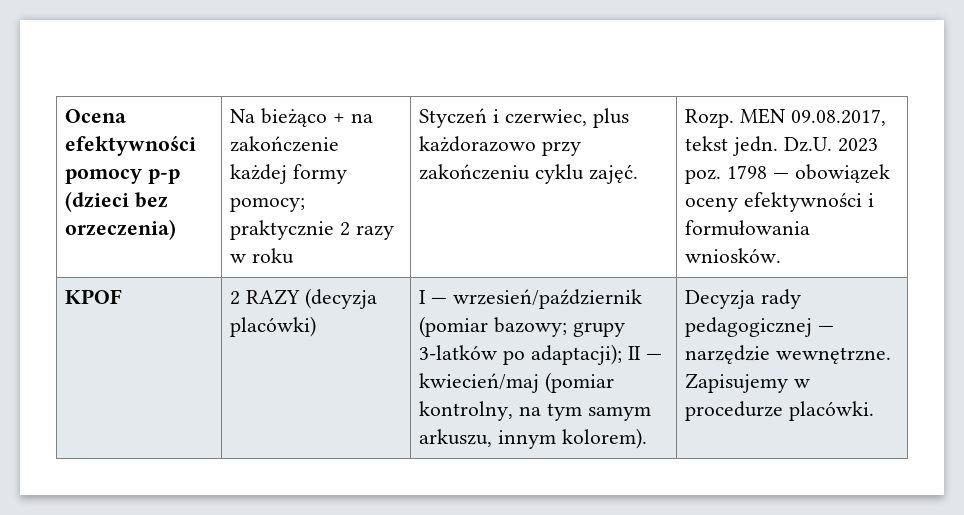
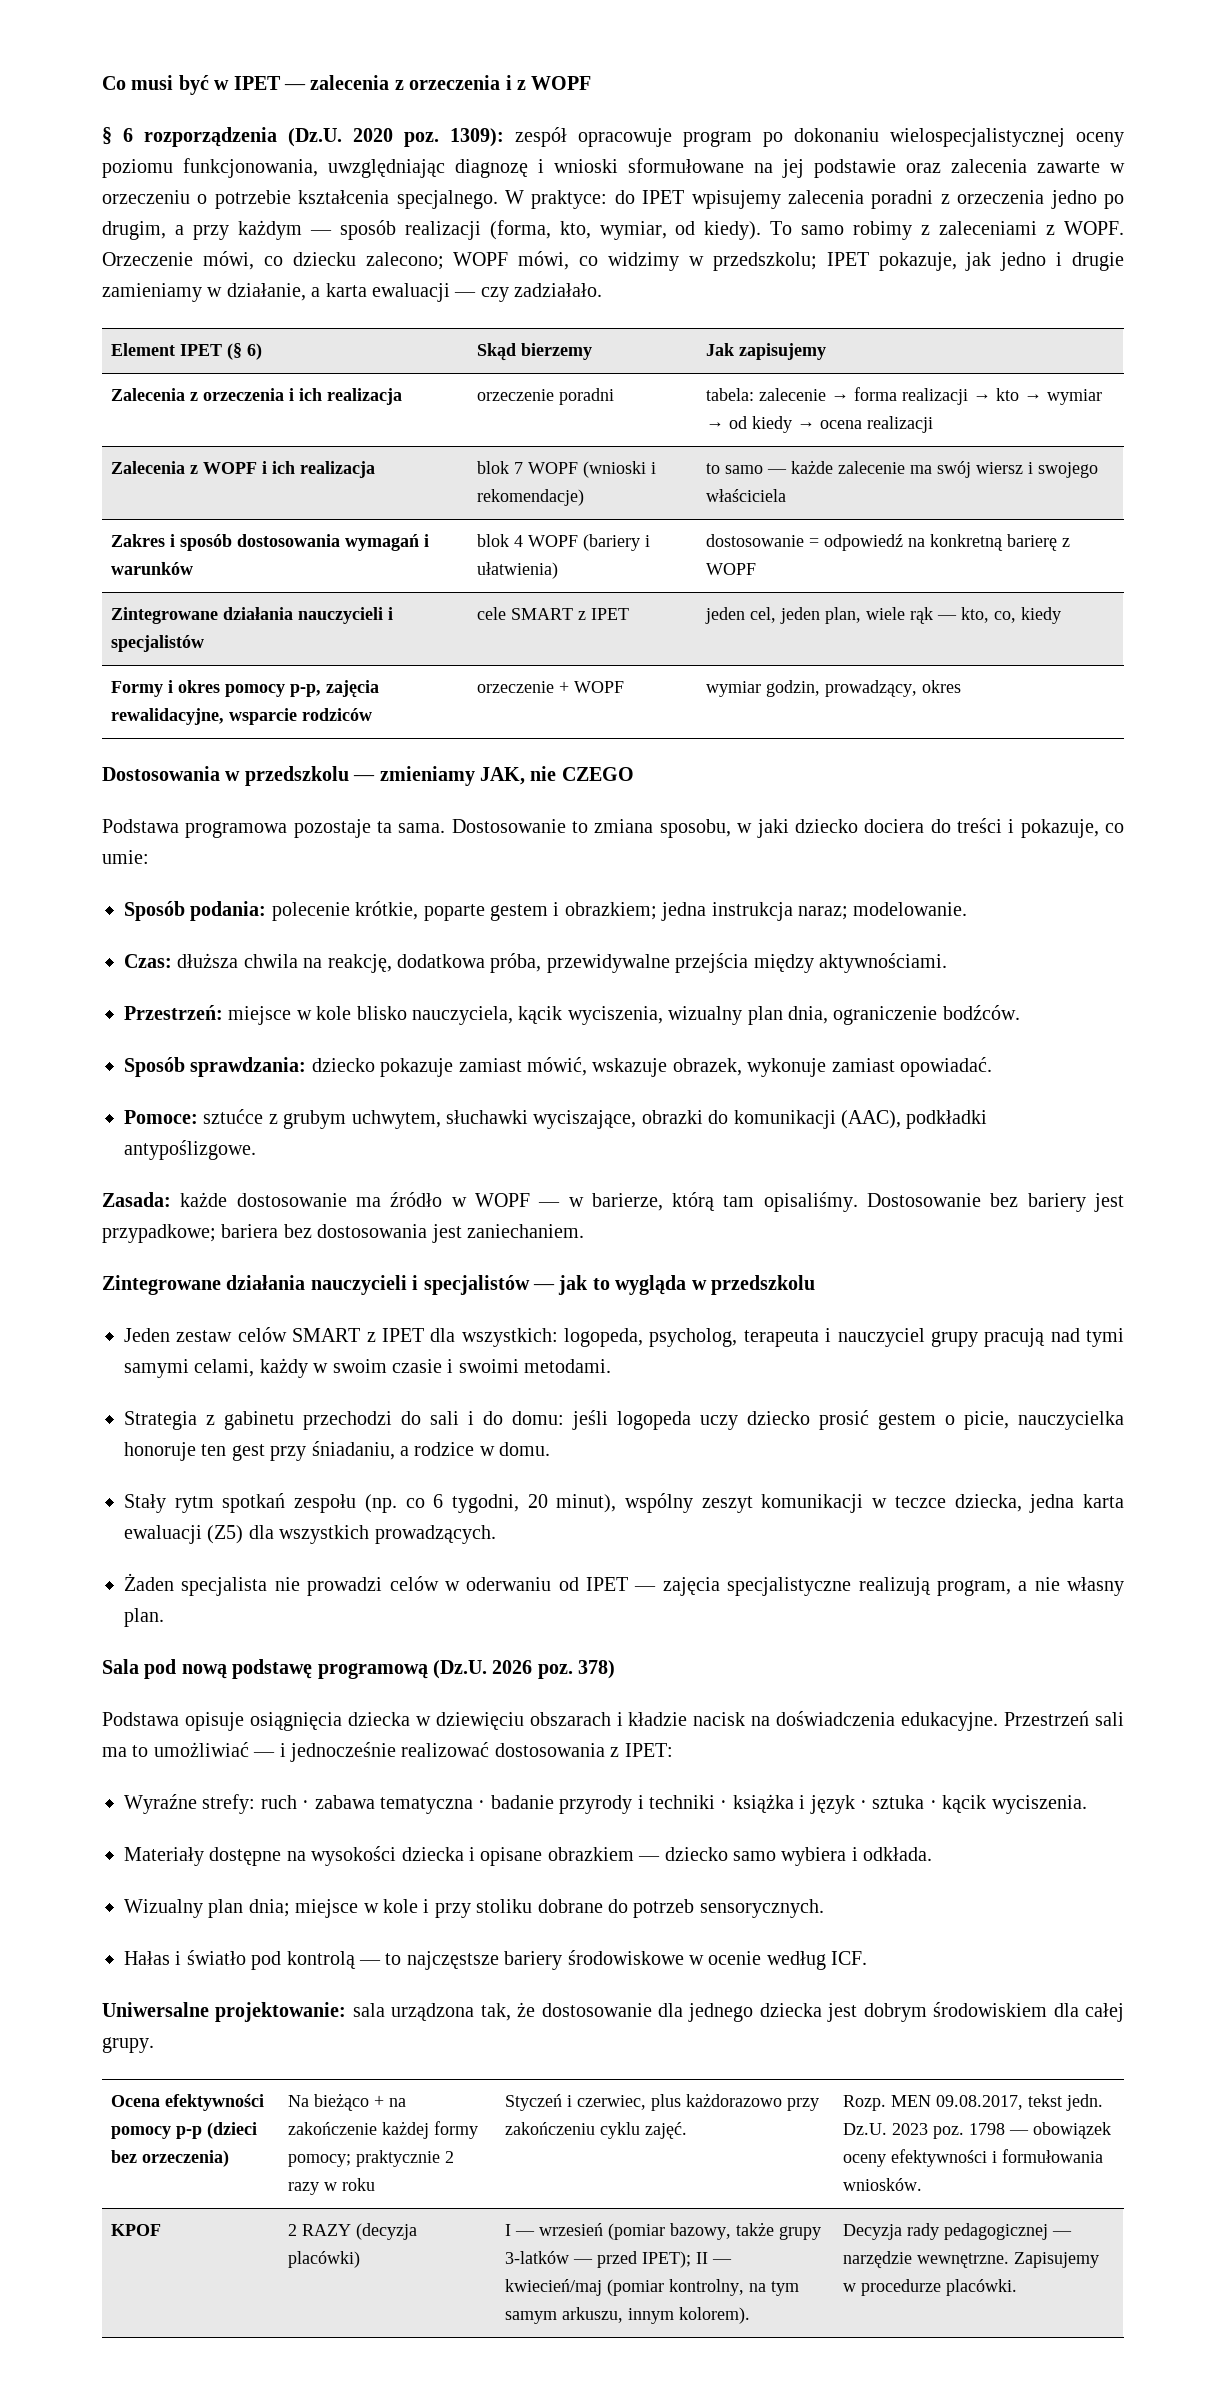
+ Co musi być w IPET — zalecenia z orzeczenia i z WOPF
+ § 6 rozporządzenia (Dz.U. 2020 poz. 1309): zespół opracowuje program po dokonaniu wielospecjalistycznej oceny poziomu funkcjonowania, uwzględniając diagnozę i wnioski sformułowane na jej podstawie oraz zalecenia zawarte w orzeczeniu o potrzebie kształcenia specjalnego. W praktyce: do IPET wpisujemy zalecenia poradni z orzeczenia jedno po drugim, a przy każdym — sposób realizacji (forma, kto, wymiar, od kiedy). To samo robimy z zaleceniami z WOPF. Orzeczenie mówi, co dziecku zalecono; WOPF mówi, co widzimy w przedszkolu; IPET pokazuje, jak jedno i drugie zamieniamy w działanie, a karta ewaluacji — czy zadziałało.
+ Element IPET (§ 6) | Skąd bierzemy | Jak zapisujemy
+ Zalecenia z orzeczenia i ich realizacja | orzeczenie poradni | tabela: zalecenie → forma realizacji → kto → wymiar → od kiedy → ocena realizacji
+ Zalecenia z WOPF i ich realizacja | blok 7 WOPF (wnioski i rekomendacje) | to samo — każde zalecenie ma swój wiersz i swojego właściciela
+ Zakres i sposób dostosowania wymagań i warunków | blok 4 WOPF (bariery i ułatwienia) | dostosowanie = odpowiedź na konkretną barierę z WOPF
+ Zintegrowane działania nauczycieli i specjalistów | cele SMART z IPET | jeden cel, jeden plan, wiele rąk — kto, co, kiedy
+ Formy i okres pomocy p-p, zajęcia rewalidacyjne, wsparcie rodziców | orzeczenie + WOPF | wymiar godzin, prowadzący, okres
+ Dostosowania w przedszkolu — zmieniamy JAK, nie CZEGO
+ Podstawa programowa pozostaje ta sama. Dostosowanie to zmiana sposobu, w jaki dziecko dociera do treści i pokazuje, co umie:
+ Sposób podania: polecenie krótkie, poparte gestem i obrazkiem; jedna instrukcja naraz; modelowanie.
+ Czas: dłuższa chwila na reakcję, dodatkowa próba, przewidywalne przejścia między aktywnościami.
+ Przestrzeń: miejsce w kole blisko nauczyciela, kącik wyciszenia, wizualny plan dnia, ograniczenie bodźców.
+ Sposób sprawdzania: dziecko pokazuje zamiast mówić, wskazuje obrazek, wykonuje zamiast opowiadać.
+ Pomoce: sztućce z grubym uchwytem, słuchawki wyciszające, obrazki do komunikacji (AAC), podkładki antypoślizgowe.
+ Zasada: każde dostosowanie ma źródło w WOPF — w barierze, którą tam opisaliśmy. Dostosowanie bez bariery jest przypadkowe; bariera bez dostosowania jest zaniechaniem.
+ Zintegrowane działania nauczycieli i specjalistów — jak to wygląda w przedszkolu
+ Jeden zestaw celów SMART z IPET dla wszystkich: logopeda, psycholog, terapeuta i nauczyciel grupy pracują nad tymi samymi celami, każdy w swoim czasie i swoimi metodami.
+ Strategia z gabinetu przechodzi do sali i do domu: jeśli logopeda uczy dziecko prosić gestem o picie, nauczycielka honoruje ten gest przy śniadaniu, a rodzice w domu.
+ Stały rytm spotkań zespołu (np. co 6 tygodni, 20 minut), wspólny zeszyt komunikacji w teczce dziecka, jedna karta ewaluacji (Z5) dla wszystkich prowadzących.
+ Żaden specjalista nie prowadzi celów w oderwaniu od IPET — zajęcia specjalistyczne realizują program, a nie własny plan.
+ Sala pod nową podstawę programową (Dz.U. 2026 poz. 378)
+ Podstawa opisuje osiągnięcia dziecka w dziewięciu obszarach i kładzie nacisk na doświadczenia edukacyjne. Przestrzeń sali ma to umożliwiać — i jednocześnie realizować dostosowania z IPET:
+ Wyraźne strefy: ruch · zabawa tematyczna · badanie przyrody i techniki · książka i język · sztuka · kącik wyciszenia.
+ Materiały dostępne na wysokości dziecka i opisane obrazkiem — dziecko samo wybiera i odkłada.
+ Wizualny plan dnia; miejsce w kole i przy stoliku dobrane do potrzeb sensorycznych.
+ Hałas i światło pod kontrolą — to najczęstsze bariery środowiskowe w ocenie według ICF.
+ Uniwersalne projektowanie: sala urządzona tak, że dostosowanie dla jednego dziecka jest dobrym środowiskiem dla całej grupy.
- KPOF | 2 RAZY (decyzja placówki) | I — wrzesień/październik (pomiar bazowy; grupy 3-latków po adaptacji); II — kwiecień/maj (pomiar kontrolny, na tym samym arkuszu, innym kolorem). | Decyzja rady pedagogicznej — narzędzie wewnętrzne. Zapisujemy w procedurze placówki.
+ KPOF | 2 RAZY (decyzja placówki) | I — wrzesień (pomiar bazowy, także grupy 3-latków — przed IPET); II — kwiecień/maj (pomiar kontrolny, na tym samym arkuszu, innym kolorem). | Decyzja rady pedagogicznej — narzędzie wewnętrzne. Zapisujemy w procedurze placówki.

